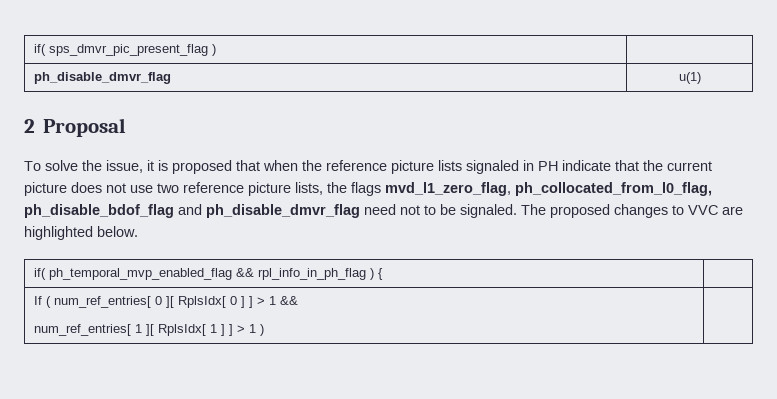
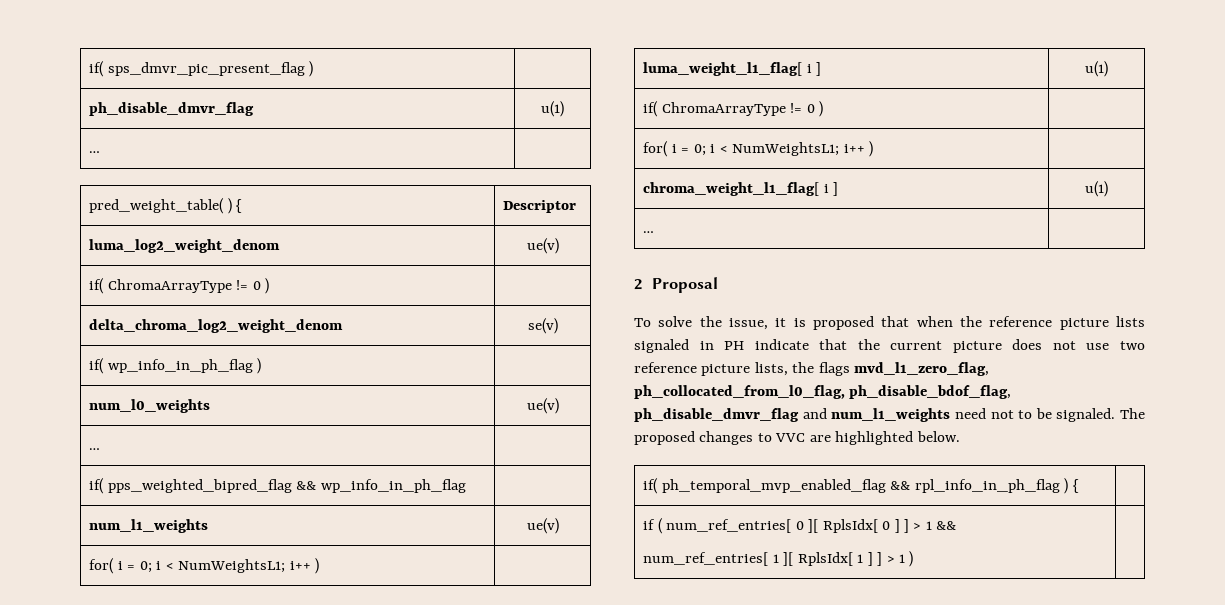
  ph_disable_dmvr_flag | u(1)
+ … |
+ pred_weight_table( ) { | Descriptor
+ luma_log2_weight_denom | ue(v)
+ if( ChromaArrayType != 0 ) |
+ delta_chroma_log2_weight_denom | se(v)
+ if( wp_info_in_ph_flag ) |
+ num_l0_weights | ue(v)
+ … |
+ if( pps_weighted_bipred_flag && wp_info_in_ph_flag |
+ num_l1_weights | ue(v)
+ for( i = 0; i < NumWeightsL1; i++ ) |
+ luma_weight_l1_flag[ i ] | u(1)
+ if( ChromaArrayType != 0 ) |
+ for( i = 0; i < NumWeightsL1; i++ ) |
+ chroma_weight_l1_flag[ i ] | u(1)
+ … |
- To solve the issue, it is proposed that when the reference picture lists signaled in PH indicate that the current picture does not use two reference picture lists, the flags mvd_l1_zero_flag, ph_collocated_from_l0_flag, ph_disable_bdof_flag and ph_disable_dmvr_flag need not to be signaled.
+ To solve the issue, it is proposed that when the reference picture lists signaled in PH indicate that the current picture does not use two reference picture lists, the flags mvd_l1_zero_flag, ph_collocated_from_l0_flag, ph_disable_bdof_flag, ph_disable_dmvr_flag and num_l1_weights need not to be signaled.
- If ( num_ref_entries[ 0 ][ RplsIdx[ 0 ] ] > 1 &&
+ if ( num_ref_entries[ 0 ][ RplsIdx[ 0 ] ] > 1 &&

